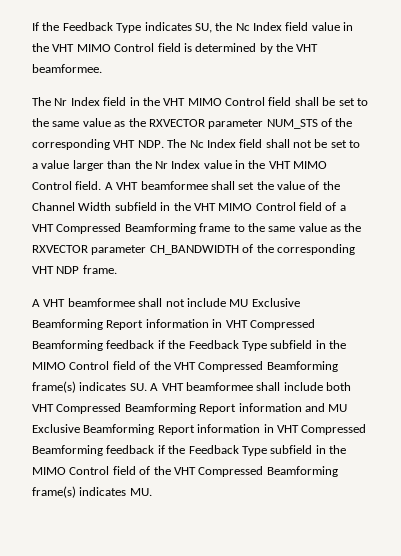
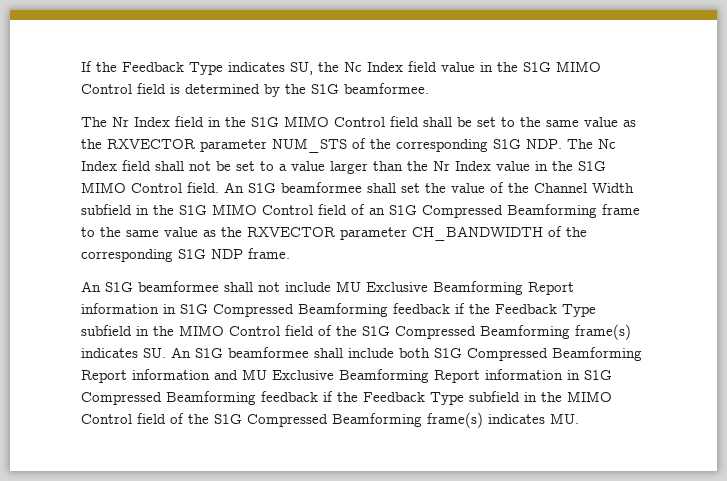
- If the Feedback Type indicates SU, the Nc Index field value in the VHT MIMO Control field is determined by the VHT beamformee.
+ If the Feedback Type indicates SU, the Nc Index field value in the S1G MIMO Control field is determined by the S1G beamformee.
- The Nr Index field in the VHT MIMO Control field shall be set to the same value as the RXVECTOR parameter NUM_STS of the corresponding VHT NDP. The Nc Index field shall not be set to a value larger than the Nr Index value in the VHT MIMO Control field.
+ The Nr Index field in the S1G MIMO Control field shall be set to the same value as the RXVECTOR parameter NUM_STS of the corresponding S1G NDP. The Nc Index field shall not be set to a value larger than the Nr Index value in the S1G MIMO Control field.
- A VHT beamformee shall set the value of the Channel Width subfield in the VHT MIMO Control field of a VHT Compressed Beamforming frame to the same value as the RXVECTOR parameter CH_BANDWIDTH of the corresponding VHT NDP frame.
+ An S1G beamformee shall set the value of the Channel Width subfield in the S1G MIMO Control field of an S1G Compressed Beamforming frame to the same value as the RXVECTOR parameter CH_BANDWIDTH of the corresponding S1G NDP frame.
- A VHT beamformee shall not include MU Exclusive Beamforming Report information in VHT Compressed Beamforming feedback if the Feedback Type subfield in the MIMO Control field of the VHT Compressed Beamforming frame(s) indicates SU. A VHT beamformee shall include both VHT Compressed Beamforming Report information and MU Exclusive Beamforming Report information in VHT Compressed Beamforming feedback if the Feedback Type subfield in the MIMO Control field of the VHT Compressed Beamforming frame(s) indicates MU.
+ An S1G beamformee shall not include MU Exclusive Beamforming Report information in S1G Compressed Beamforming feedback if the Feedback Type subfield in the MIMO Control field of the S1G Compressed Beamforming frame(s) indicates SU. An S1G beamformee shall include both S1G Compressed Beamforming Report information and MU Exclusive Beamforming Report information in S1G Compressed Beamforming feedback if the Feedback Type subfield in the MIMO Control field of the S1G Compressed Beamforming frame(s) indicates MU.

